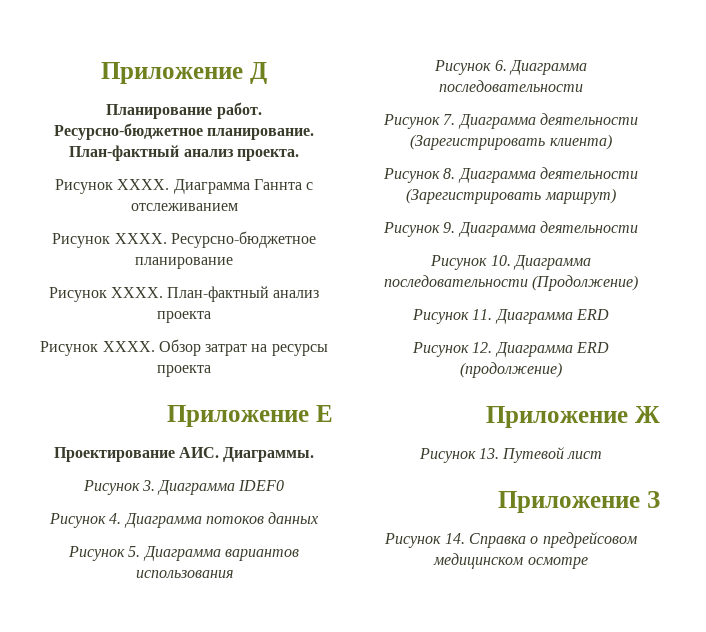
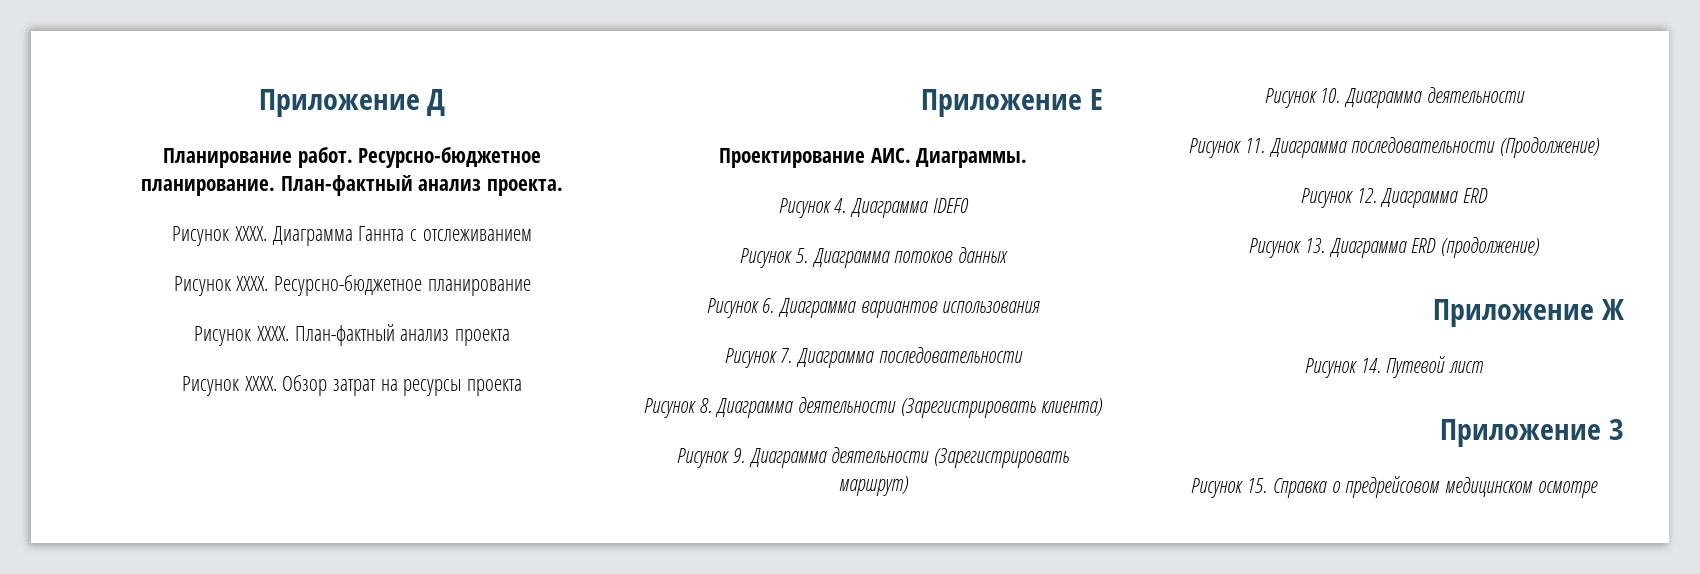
- Рисунок 3. Диаграмма IDEF0
+ Рисунок 4. Диаграмма IDEF0
- Рисунок 4. Диаграмма потоков данных
+ Рисунок 5. Диаграмма потоков данных
- Рисунок 5. Диаграмма вариантов использования
+ Рисунок 6. Диаграмма вариантов использования
- Рисунок 6. Диаграмма последовательности
+ Рисунок 7. Диаграмма последовательности
- Рисунок 7. Диаграмма деятельности (Зарегистрировать клиента)
+ Рисунок 8. Диаграмма деятельности (Зарегистрировать клиента)
- Рисунок 8. Диаграмма деятельности (Зарегистрировать маршрут)
+ Рисунок 9. Диаграмма деятельности (Зарегистрировать маршрут)
- Рисунок 9. Диаграмма деятельности
+ Рисунок 10. Диаграмма деятельности
- Рисунок 10. Диаграмма последовательности (Продолжение)
+ Рисунок 11. Диаграмма последовательности (Продолжение)
- Рисунок 11. Диаграмма ERD
+ Рисунок 12. Диаграмма ERD
- Рисунок 12. Диаграмма ERD (продолжение)
+ Рисунок 13. Диаграмма ERD (продолжение)
- Рисунок 13. Путевой лист
+ Рисунок 14. Путевой лист
- Рисунок 14. Справка о предрейсовом медицинском осмотре
+ Рисунок 15. Справка о предрейсовом медицинском осмотре

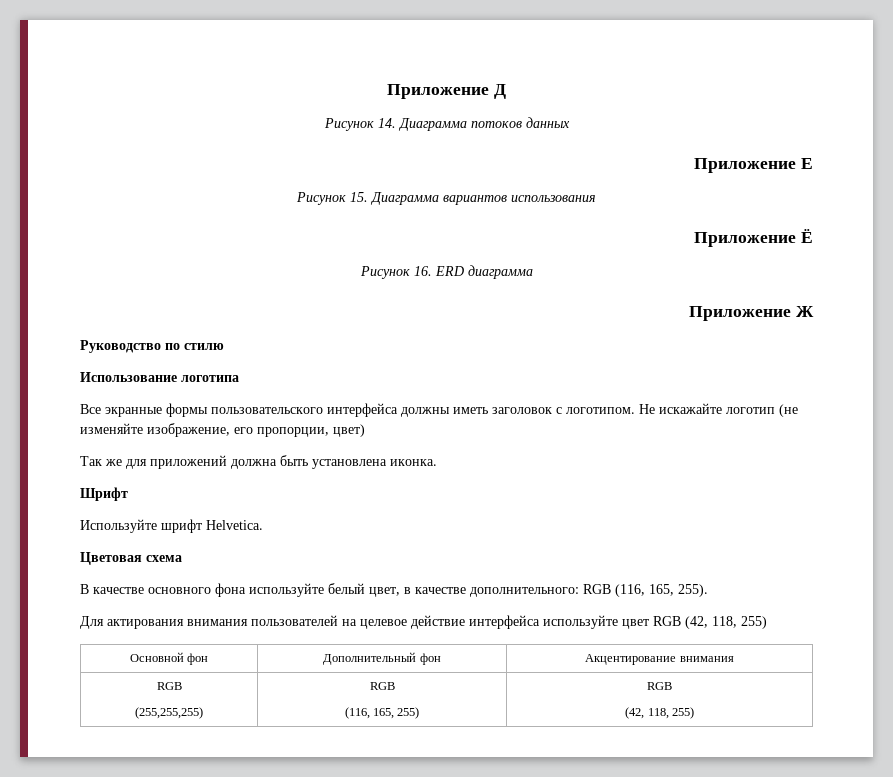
- Планирование работ. Ресурсно-бюджетное планирование. План-фактный анализ проекта.
- Рисунок ХХХХ. Диаграмма Ганнта с отслеживанием
- Рисунок ХХХХ. Ресурсно-бюджетное планирование
- Рисунок ХХХХ. План-фактный анализ проекта
- Рисунок ХХХХ. Обзор затрат на ресурсы проекта
+ Рисунок 14. Диаграмма потоков данных
  Приложение Е
- Проектирование АИС. Диаграммы.
- Рисунок 4. Диаграмма IDEF0
- Рисунок 5. Диаграмма потоков данных
- Рисунок 6. Диаграмма вариантов использования
- Рисунок 7. Диаграмма последовательности
- Рисунок 8. Диаграмма деятельности (Зарегистрировать клиента)
- Рисунок 9. Диаграмма деятельности (Зарегистрировать маршрут)
- Рисунок 10. Диаграмма деятельности
- Рисунок 11. Диаграмма последовательности (Продолжение)
- Рисунок 12. Диаграмма ERD
- Рисунок 13. Диаграмма ERD (продолжение)
+ Рисунок 15. Диаграмма вариантов использования
+ Приложение Ё
+ Рисунок 16. ERD диаграмма
  Приложение Ж
- Рисунок 14. Путевой лист
- Приложение З
- Рисунок 15. Справка о предрейсовом медицинском осмотре
+ Руководство по стилю
+ Использование логотипа
+ Все экранные формы пользовательского интерфейса должны иметь заголовок с логотипом. Не искажайте логотип (не изменяйте изображение, его пропорции, цвет)
+ Так же для приложений должна быть установлена иконка.
+ Шрифт
+ Используйте шрифт Helvetica.
+ Цветовая схема
+ В качестве основного фона используйте белый цвет, в качестве дополнительного: RGB (116, 165, 255).
+ Для актирования внимания пользователей на целевое действие интерфейса используйте цвет RGB (42, 118, 255)
+ Основной фон | Дополнительный фон | Акцентирование внимания
+ RGB
+ (255,255,255) | RGB
+ (116, 165, 255) | RGB
+ (42, 118, 255)

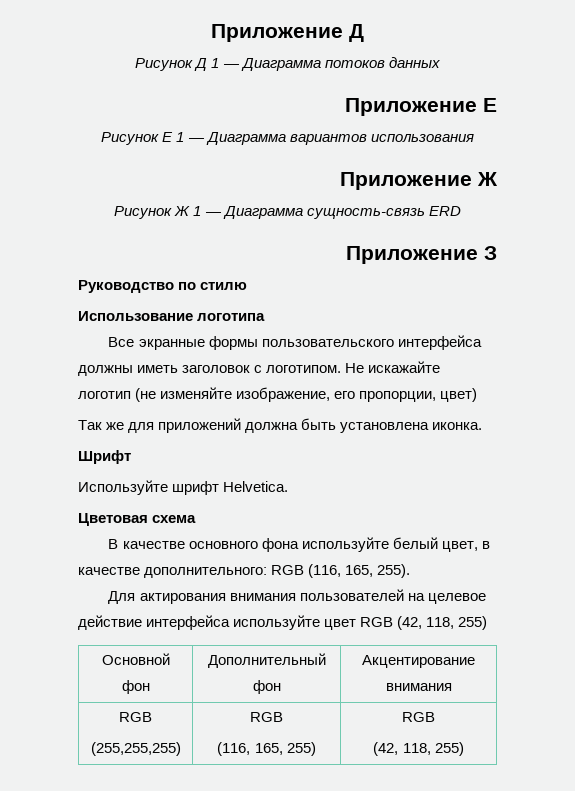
- Рисунок 14. Диаграмма потоков данных
+ Рисунок Д 1 — Диаграмма потоков данных
- Рисунок 15. Диаграмма вариантов использования
+ Рисунок Е 1 — Диаграмма вариантов использования
- Приложение Ё
- Рисунок 16. ERD диаграмма
  Приложение Ж
+ Рисунок Ж 1 — Диаграмма сущность-связь ERD
+ Приложение З

